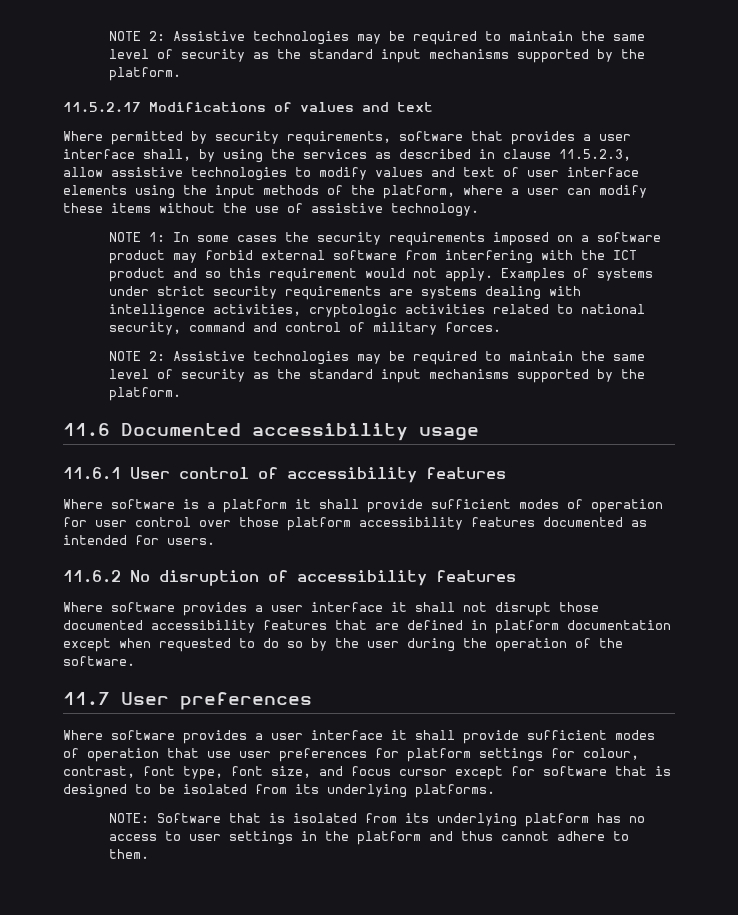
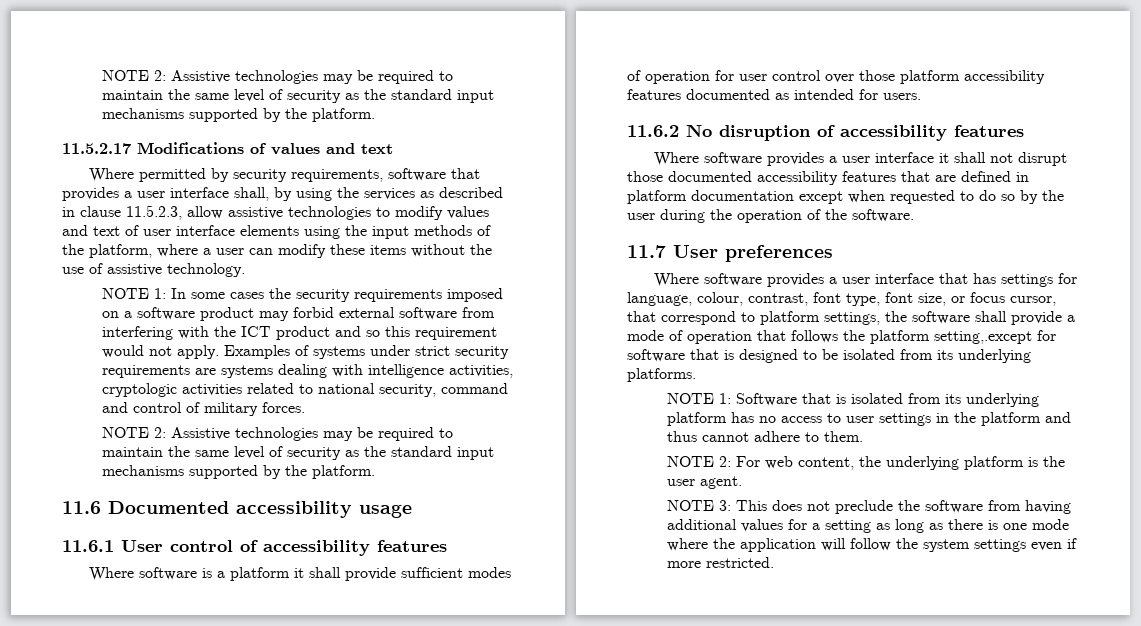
- Where software provides a user interface it shall provide sufficient modes of operation that use user preferences for platform settings for colour, contrast, font type, font size, and focus cursor except for software that is designed to be isolated from its underlying platforms.
+ Where software provides a user interface that has settings for language, colour, contrast, font type, font size, or focus cursor, that correspond to platform settings, the software shall provide a mode of operation that follows the platform setting,.except for software that is designed to be isolated from its underlying platforms.
- NOTE: Software that is isolated from its underlying platform has no access to user settings in the platform and thus cannot adhere to them.
+ NOTE 1: Software that is isolated from its underlying platform has no access to user settings in the platform and thus cannot adhere to them.
+ NOTE 2: For web content, the underlying platform is the user agent.
+ NOTE 3: This does not preclude the software from having additional values for a setting as long as there is one mode where the application will follow the system settings even if more restricted.

